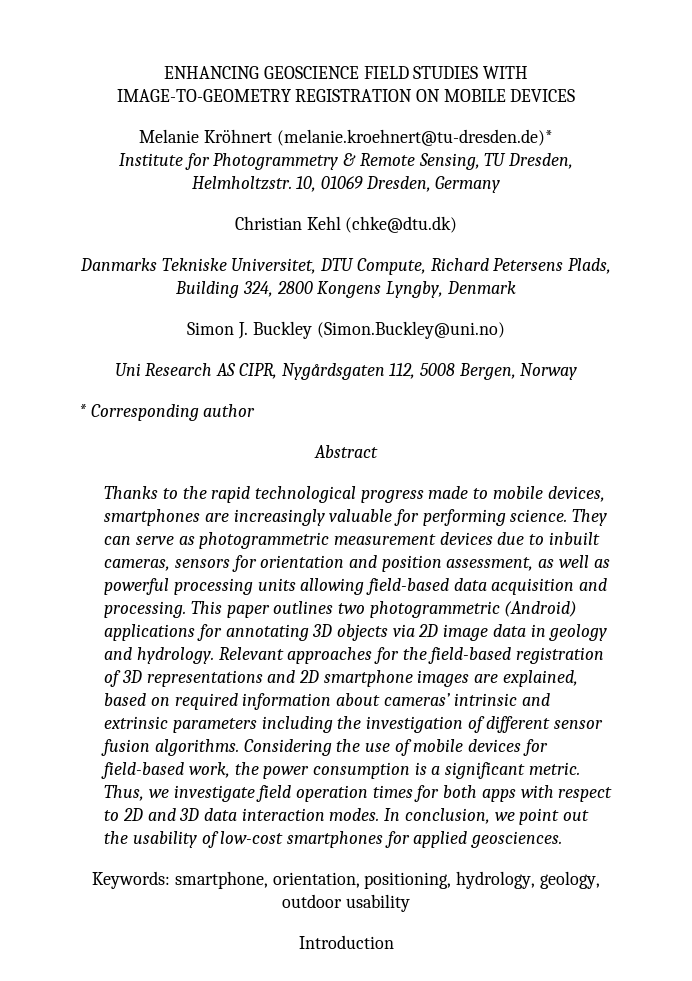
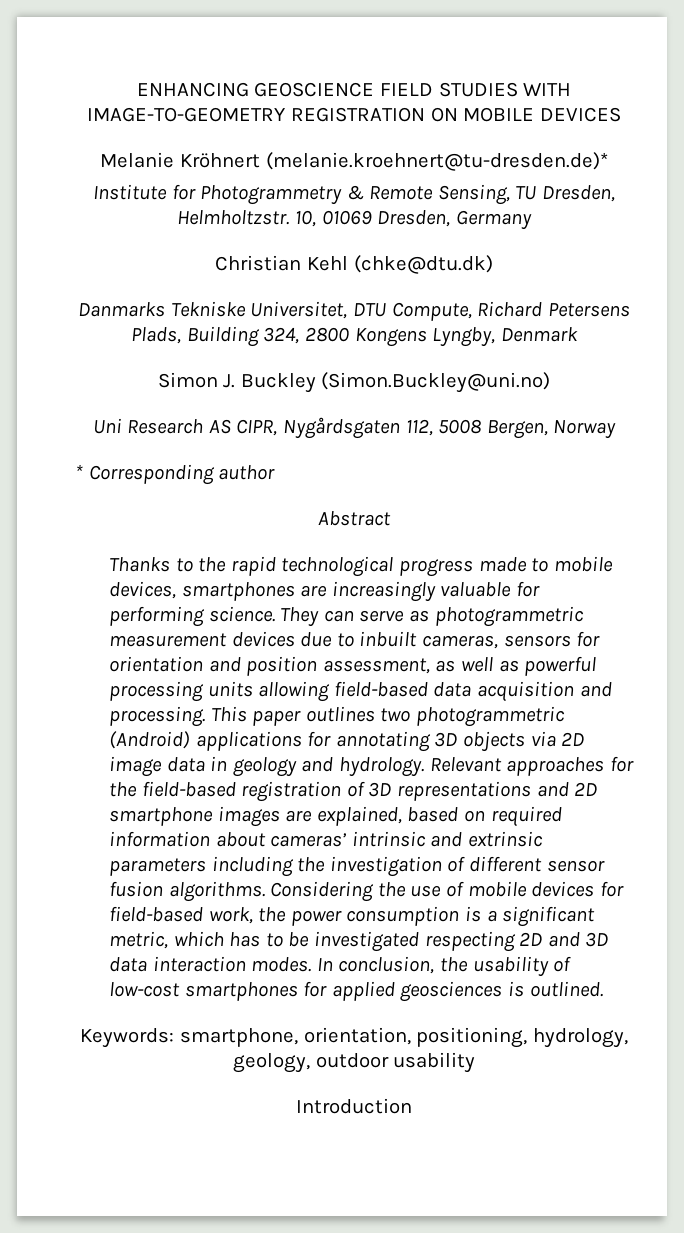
- Considering the use of mobile devices for field-based work, the power consumption is a significant metric. Thus, we investigate field operation times for both apps with respect to 2D and 3D data interaction modes.
+ Considering the use of mobile devices for field-based work, the power consumption is a significant metric, which has to be investigated respecting 2D and 3D data interaction modes.
- In conclusion, we point out the usability of low-cost smartphones for applied geosciences.
+ In conclusion, the usability of low-cost smartphones for applied geosciences is outlined.

